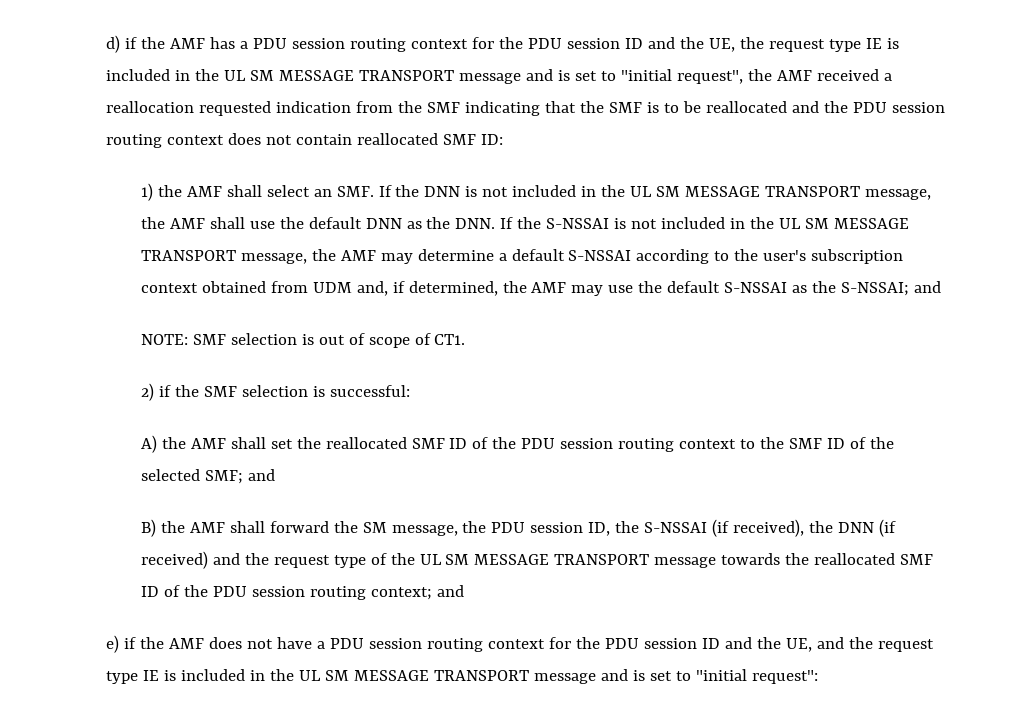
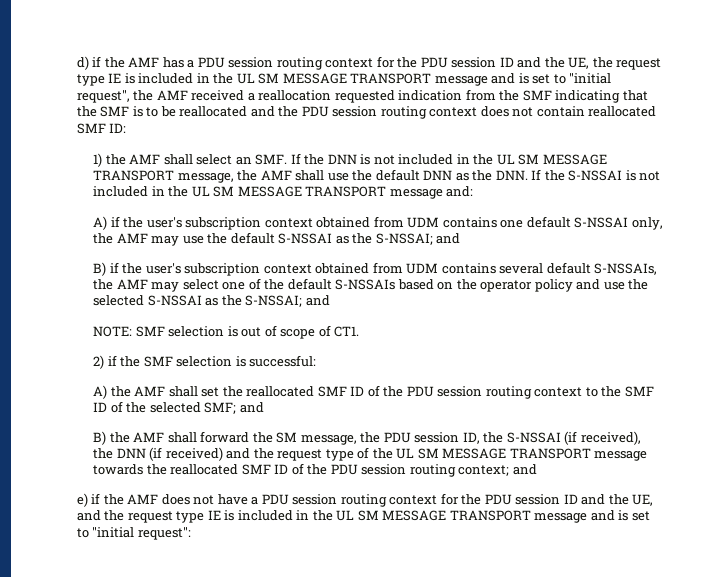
- 1) the AMF shall select an SMF. If the DNN is not included in the UL SM MESSAGE TRANSPORT message, the AMF shall use the default DNN as the DNN. If the S-NSSAI is not included in the UL SM MESSAGE TRANSPORT message, the AMF may determine a default S-NSSAI according to the user's subscription context obtained from UDM and, if determined, the AMF may use the default S-NSSAI as the S-NSSAI; and
+ 1) the AMF shall select an SMF. If the DNN is not included in the UL SM MESSAGE TRANSPORT message, the AMF shall use the default DNN as the DNN. If the S-NSSAI is not included in the UL SM MESSAGE TRANSPORT message and:
+ A) if the user's subscription context obtained from UDM contains one default S-NSSAI only, the AMF may use the default S-NSSAI as the S-NSSAI; and
+ B) if the user's subscription context obtained from UDM contains several default S-NSSAIs, the AMF may select one of the default S-NSSAIs based on the operator policy and use the selected S-NSSAI as the S-NSSAI; and

